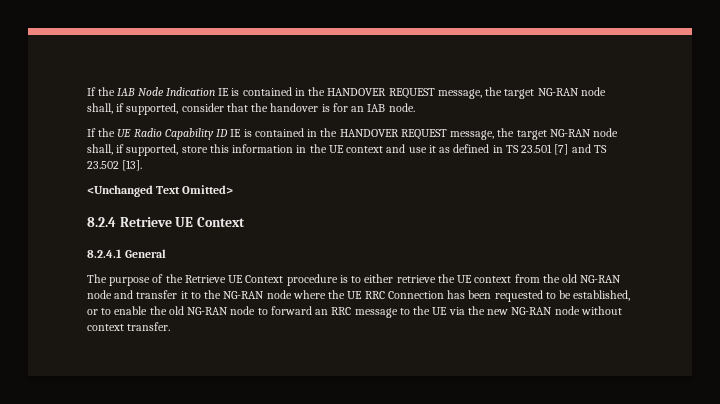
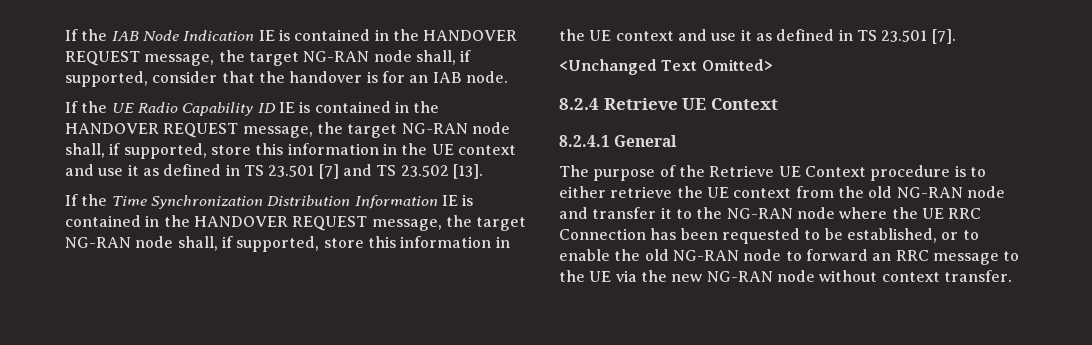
+ If the Time Synchronization Distribution Information IE is contained in the HANDOVER REQUEST message, the target NG-RAN node shall, if supported, store this information in the UE context and use it as defined in TS 23.501 [7].

